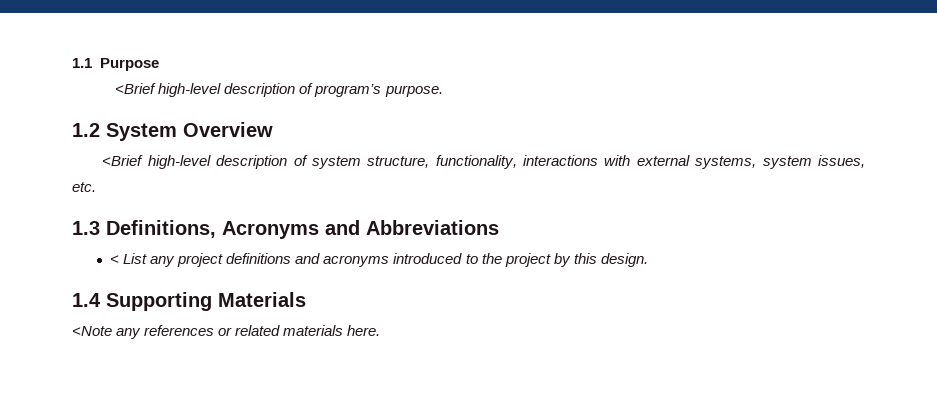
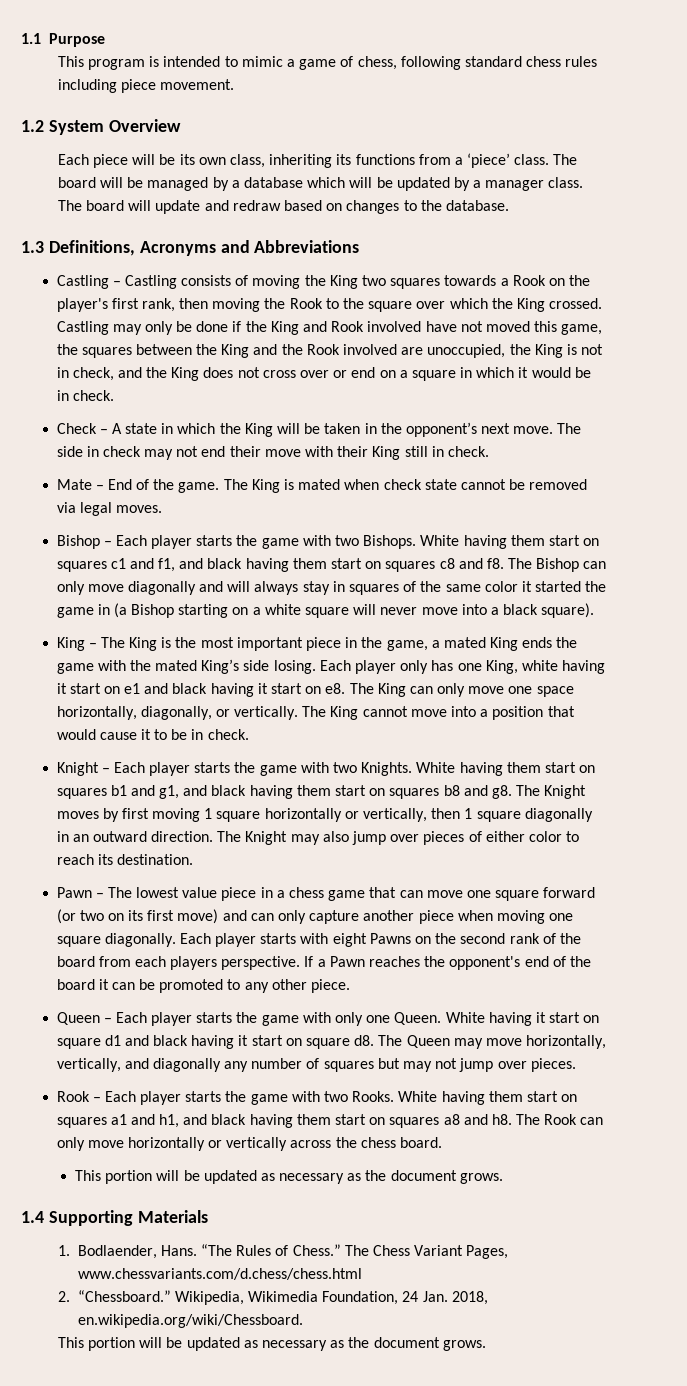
- <Brief high-level description of program’s purpose.
+ This program is intended to mimic a game of chess, following standard chess rules including piece movement.
  1.2 System Overview
- <Brief high-level description of system structure, functionality, interactions with external systems, system issues, etc.
+ Each piece will be its own class, inheriting its functions from a ‘piece’ class. The board will be managed by a database which will be updated by a manager class. The board will update and redraw based on changes to the database.
- < List any project definitions and acronyms introduced to the project by this design.
+ Castling – Castling consists of moving the King two squares towards a Rook on the player's first rank, then moving the Rook to the square over which the King crossed. Castling may only be done if the King and Rook involved have not moved this game, the squares between the King and the Rook involved are unoccupied, the King is not in check, and the King does not cross over or end on a square in which it would be in check.
+ Check – A state in which the King will be taken in the opponent’s next move. The side in check may not end their move with their King still in check.
+ Mate – End of the game. The King is mated when check state cannot be removed via legal moves.
+ Bishop – Each player starts the game with two Bishops. White having them start on squares c1 and f1, and black having them start on squares c8 and f8. The Bishop can only move diagonally and will always stay in squares of the same color it started the game in (a Bishop starting on a white square will never move into a black square).
+ King – The King is the most important piece in the game, a mated King ends the game with the mated King’s side losing. Each player only has one King, white having it start on e1 and black having it start on e8. The King can only move one space horizontally, diagonally, or vertically. The King cannot move into a position that would cause it to be in check.
+ Knight – Each player starts the game with two Knights. White having them start on squares b1 and g1, and black having them start on squares b8 and g8. The Knight moves by first moving 1 square horizontally or vertically, then 1 square diagonally in an outward direction. The Knight may also jump over pieces of either color to reach its destination.
+ Pawn – The lowest value piece in a chess game that can move one square forward (or two on its first move) and can only capture another piece when moving one square diagonally. Each player starts with eight Pawns on the second rank of the board from each players perspective. If a Pawn reaches the opponent's end of the board it can be promoted to any other piece.
+ Queen – Each player starts the game with only one Queen. White having it start on square d1 and black having it start on square d8. The Queen may move horizontally, vertically, and diagonally any number of squares but may not jump over pieces.
+ Rook – Each player starts the game with two Rooks. White having them start on squares a1 and h1, and black having them start on squares a8 and h8. The Rook can only move horizontally or vertically across the chess board.
+ This portion will be updated as necessary as the document grows.
  1.4 Supporting Materials
- <Note any references or related materials here.
+ 1. Bodlaender, Hans. “The Rules of Chess.” The Chess Variant Pages, www.chessvariants.com/d.chess/chess.html
+ 2. “Chessboard.” Wikipedia, Wikimedia Foundation, 24 Jan. 2018, en.wikipedia.org/wiki/Chessboard.
+ This portion will be updated as necessary as the document grows.

